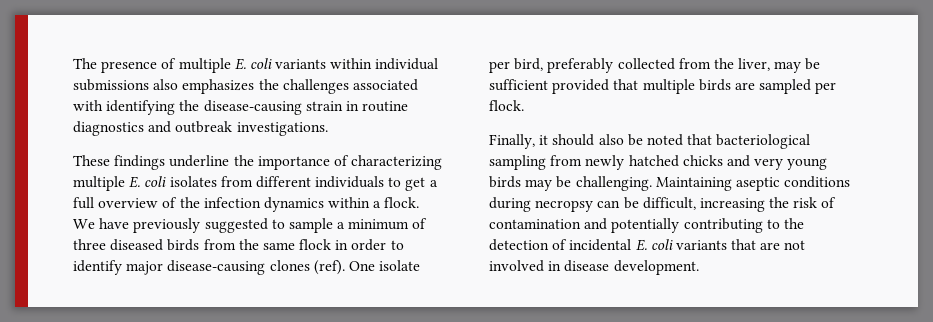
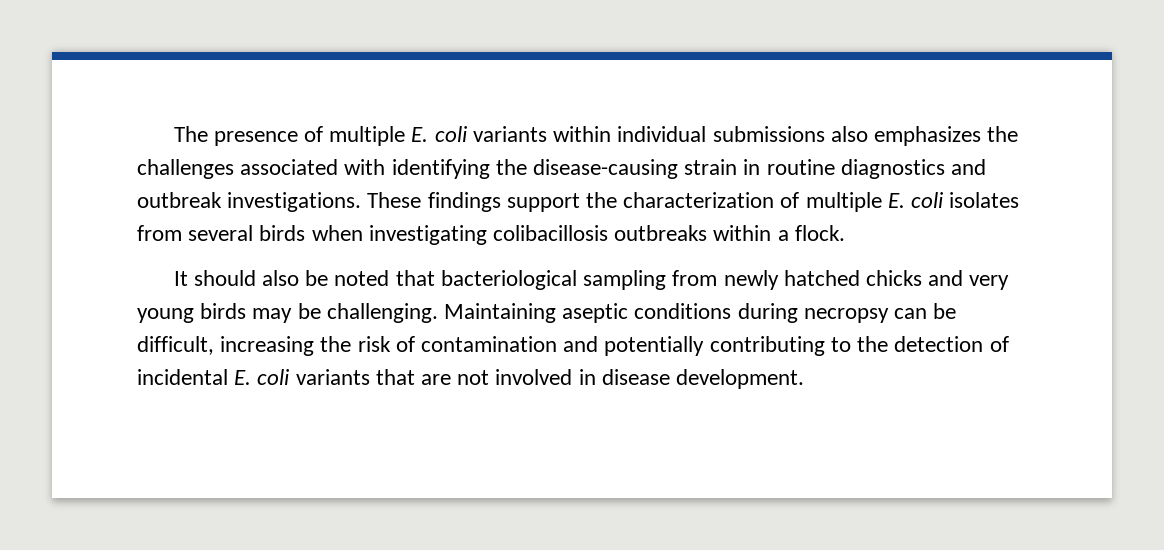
- The presence of multiple E. coli variants within individual submissions also emphasizes the challenges associated with identifying the disease-causing strain in routine diagnostics and outbreak investigations.
- These findings underline the importance of characterizing multiple E. coli isolates from different individuals to get a full overview of the infection dynamics within a flock. We have previously suggested to sample a minimum of three diseased birds from the same flock in order to identify major disease-causing clones (ref). One isolate per bird, preferably collected from the liver, may be sufficient provided that multiple birds are sampled per flock.
- Finally, it should also be noted that bacteriological sampling from newly hatched chicks and very young birds may be challenging.
+ The presence of multiple E. coli variants within individual submissions also emphasizes the challenges associated with identifying the disease-causing strain in routine diagnostics and outbreak investigations. These findings support the characterization of multiple E. coli isolates from several birds when investigating colibacillosis outbreaks within a flock.
+ It should also be noted that bacteriological sampling from newly hatched chicks and very young birds may be challenging.

